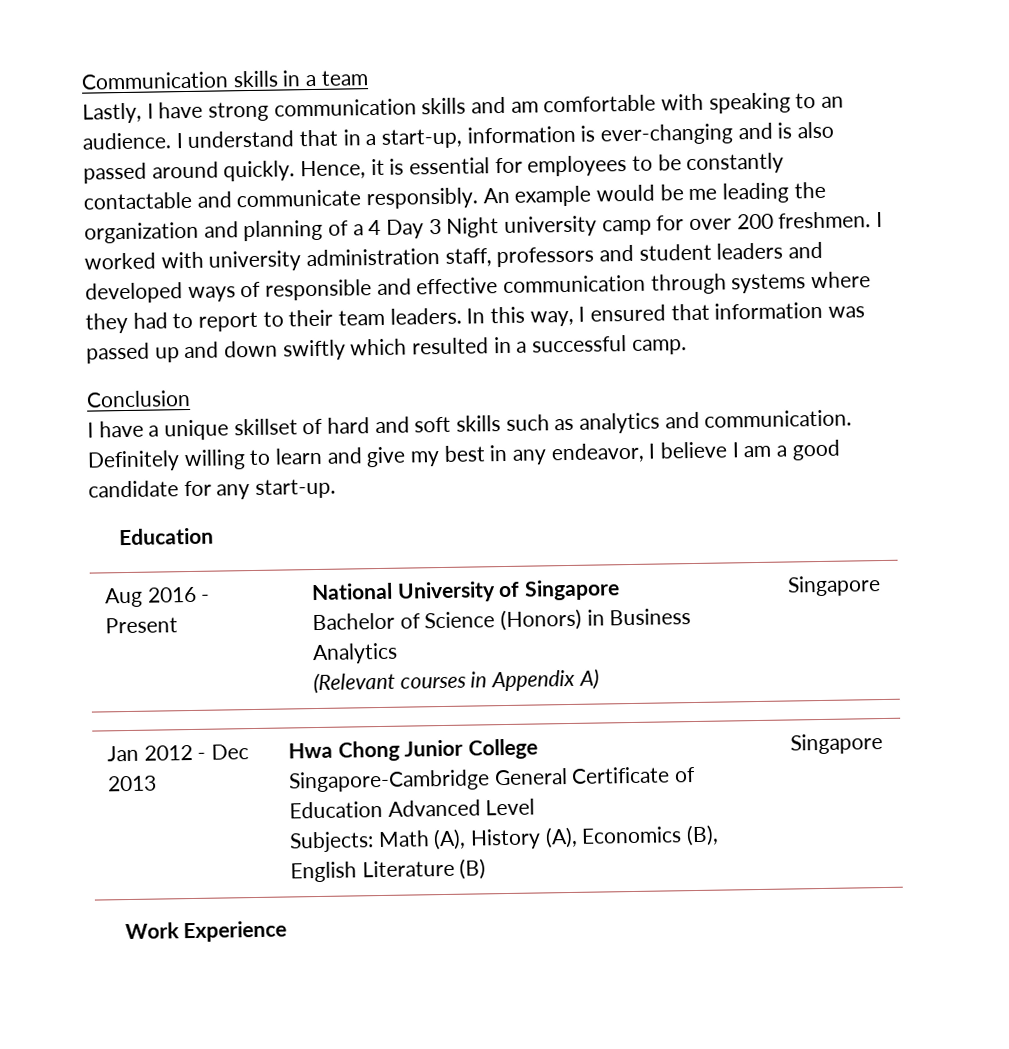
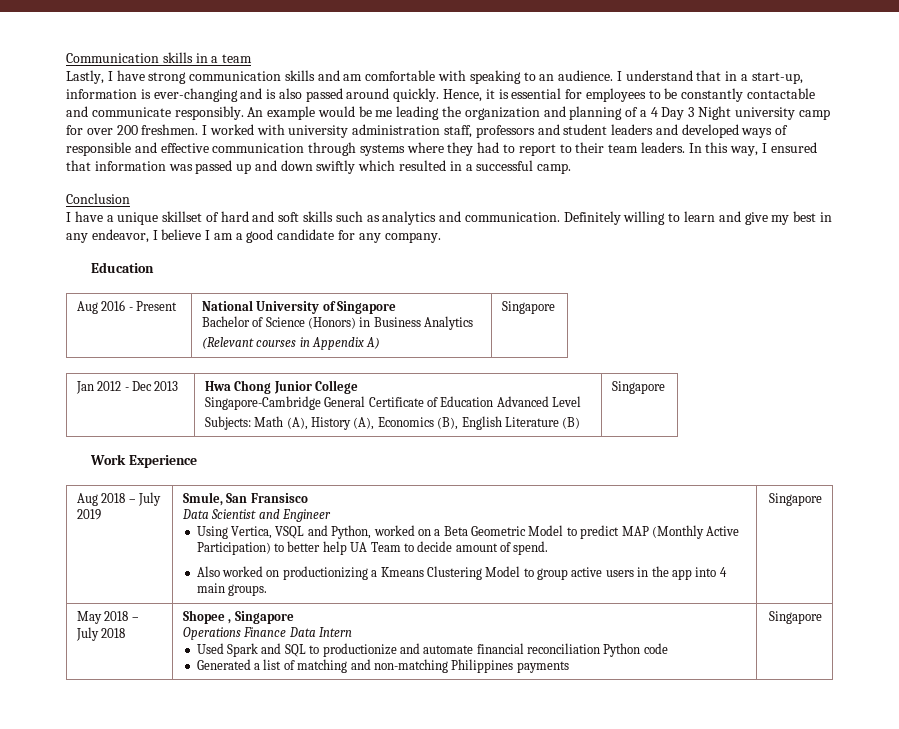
- Definitely willing to learn and give my best in any endeavor, I believe I am a good candidate for any start-up.
+ Definitely willing to learn and give my best in any endeavor, I believe I am a good candidate for any company.
+ Aug 2018 – July 2019 | Smule, San Fransisco
+ Data Scientist and Engineer
+ Using Vertica, VSQL and Python, worked on a Beta Geometric Model to predict MAP (Monthly Active Participation) to better help UA Team to decide amount of spend.
+ Also worked on productionizing a Kmeans Clustering Model to group active users in the app into 4 main groups. | Singapore
+ May 2018 – July 2018 | Shopee , Singapore
+ Operations Finance Data Intern
+ Used Spark and SQL to productionize and automate financial reconciliation Python code
+ Generated a list of matching and non-matching Philippines payments | Singapore

